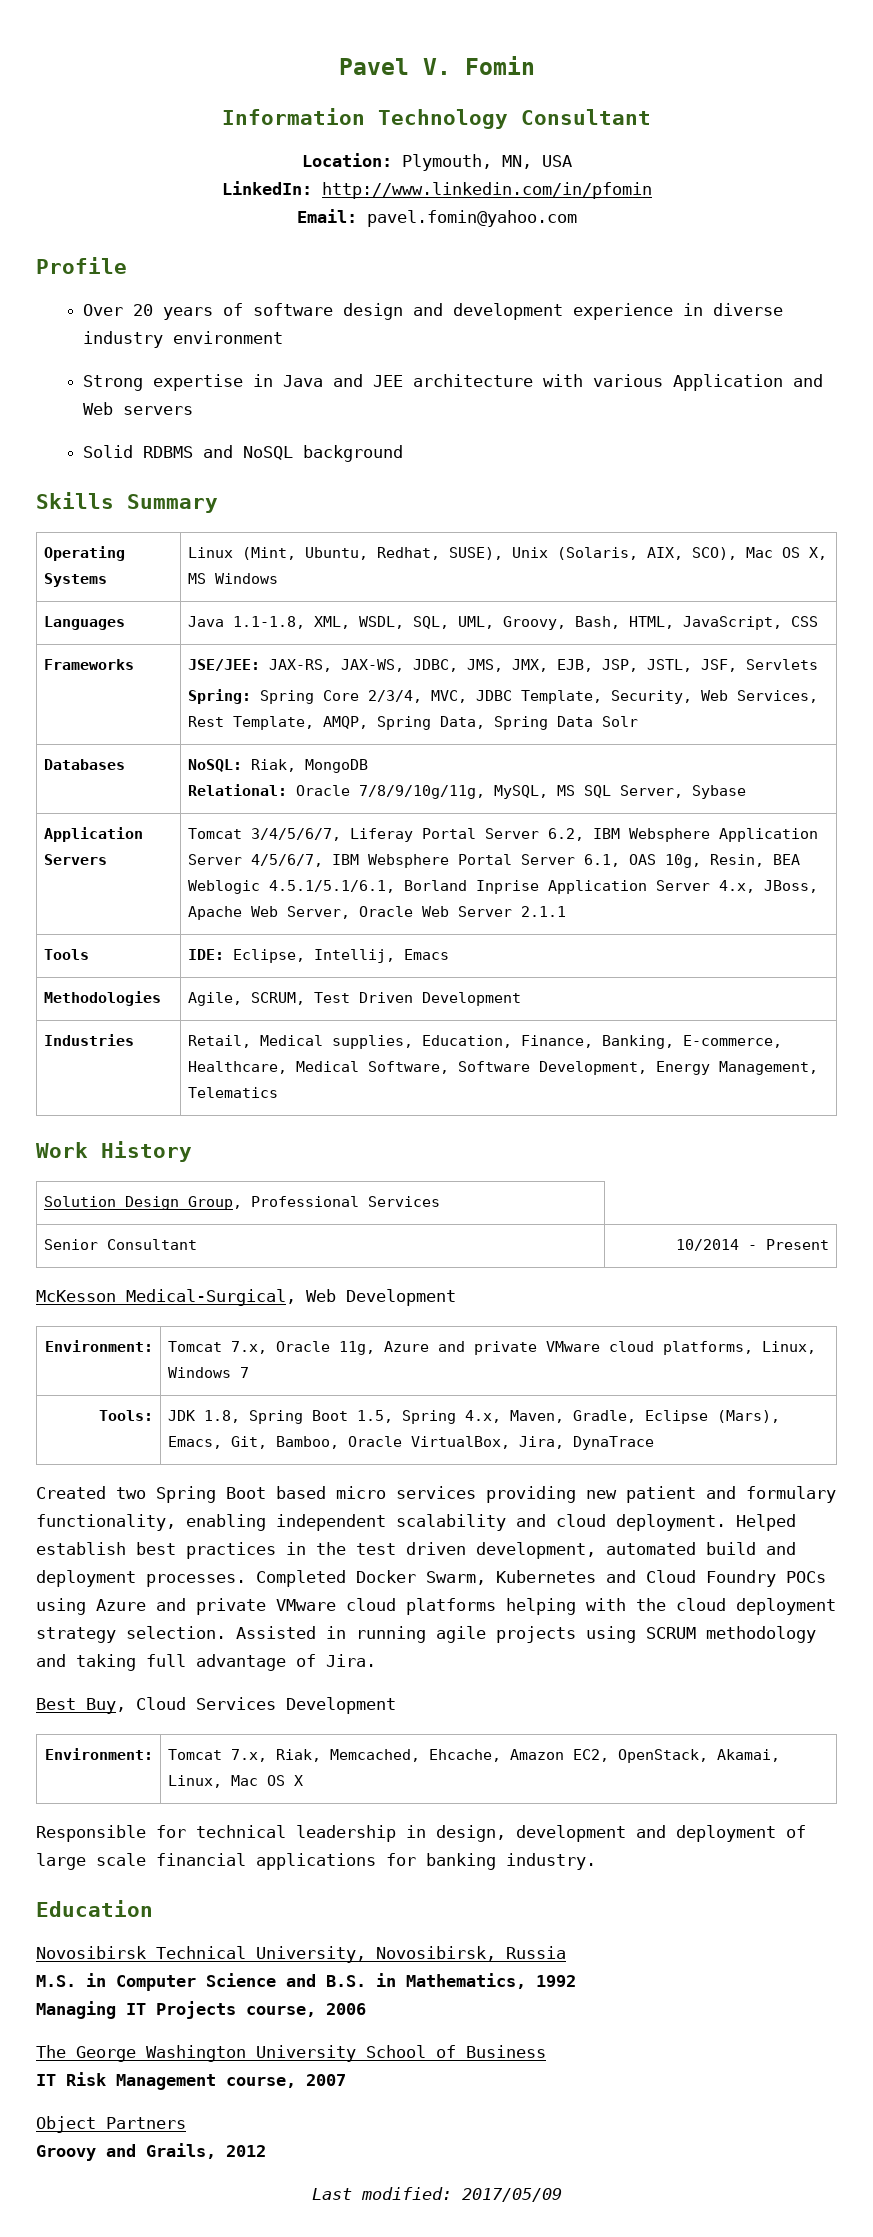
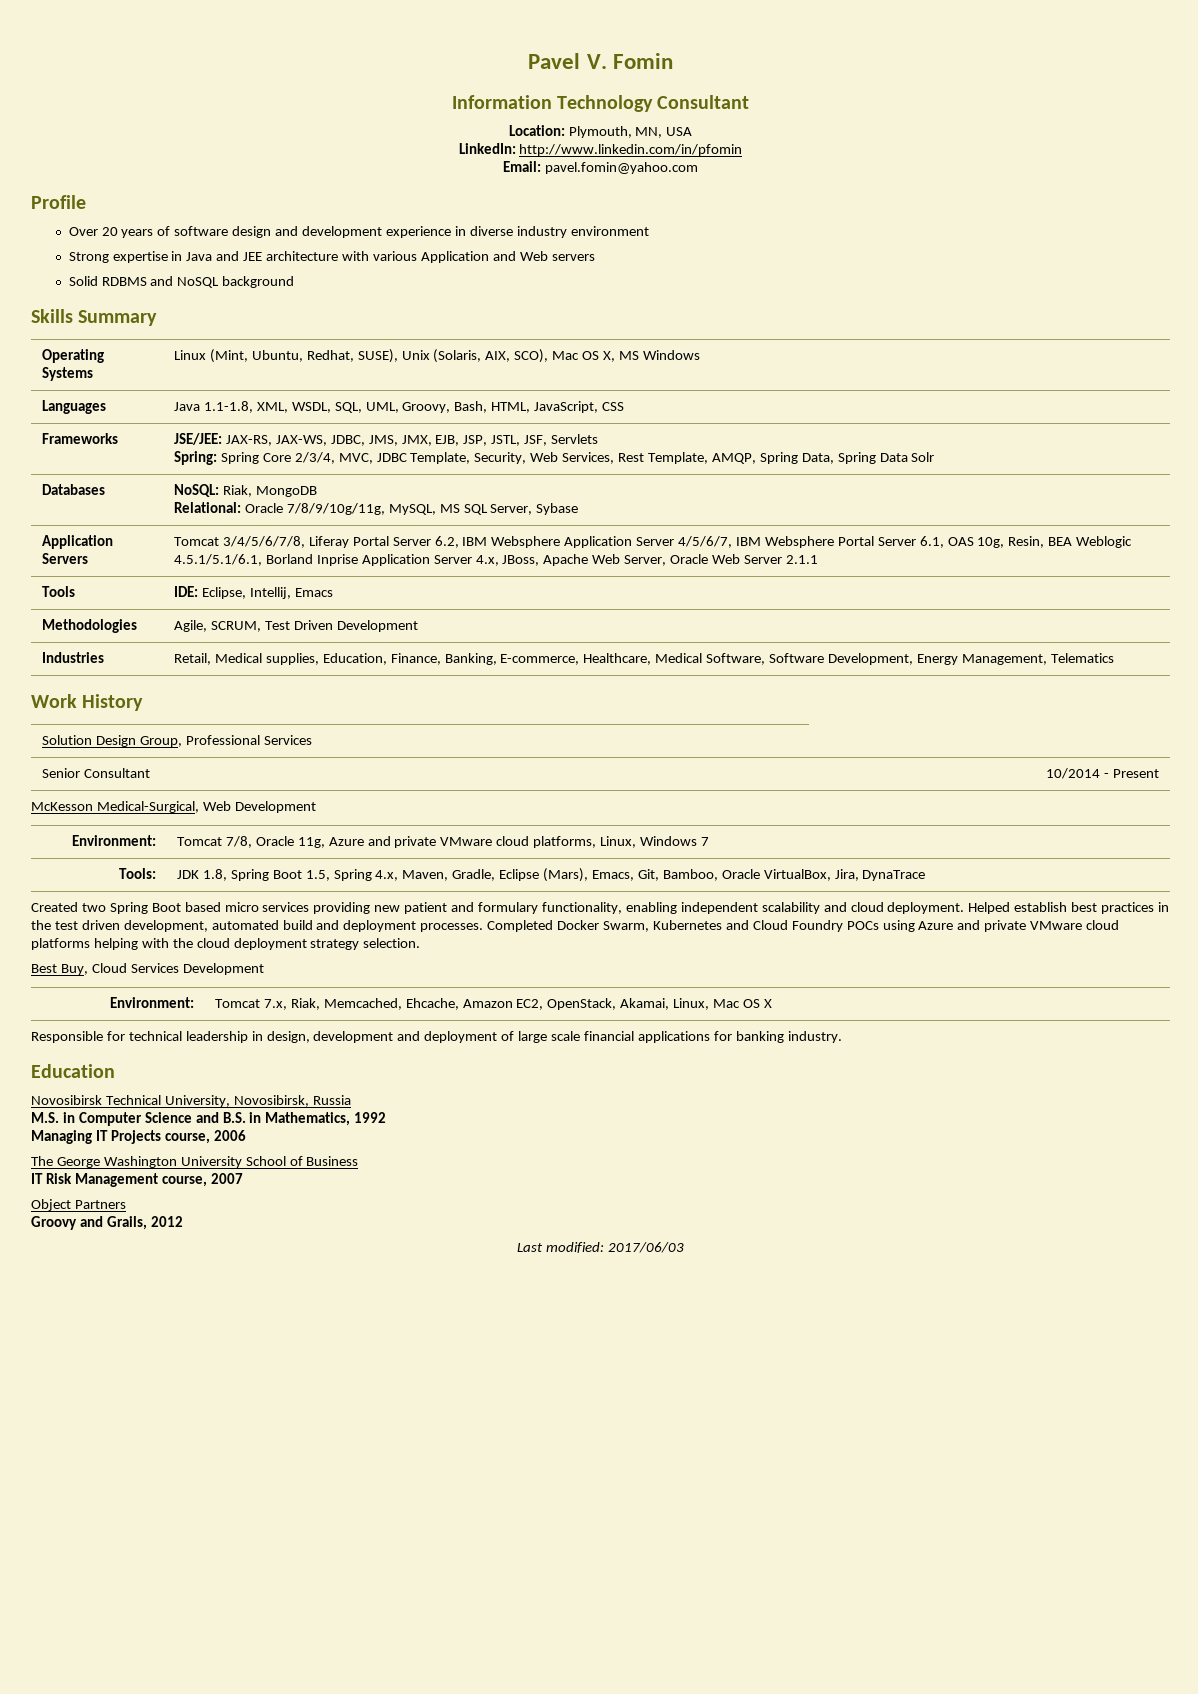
- Application Servers | Tomcat 3/4/5/6/7, Liferay Portal Server 6.2, IBM Websphere Application Server 4/5/6/7, IBM Websphere Portal Server 6.1, OAS 10g, Resin, BEA Weblogic 4.5.1/5.1/6.1, Borland Inprise Application Server 4.x, JBoss, Apache Web Server, Oracle Web Server 2.1.1
+ Application Servers | Tomcat 3/4/5/6/7/8, Liferay Portal Server 6.2, IBM Websphere Application Server 4/5/6/7, IBM Websphere Portal Server 6.1, OAS 10g, Resin, BEA Weblogic 4.5.1/5.1/6.1, Borland Inprise Application Server 4.x, JBoss, Apache Web Server, Oracle Web Server 2.1.1
- Environment: | Tomcat 7.x, Oracle 11g, Azure and private VMware cloud platforms, Linux, Windows 7
+ Environment: | Tomcat 7/8, Oracle 11g, Azure and private VMware cloud platforms, Linux, Windows 7
- Assisted in running agile projects using SCRUM methodology and taking full advantage of Jira.
- Last modified: 2017/05/09
+ Last modified: 2017/06/03

